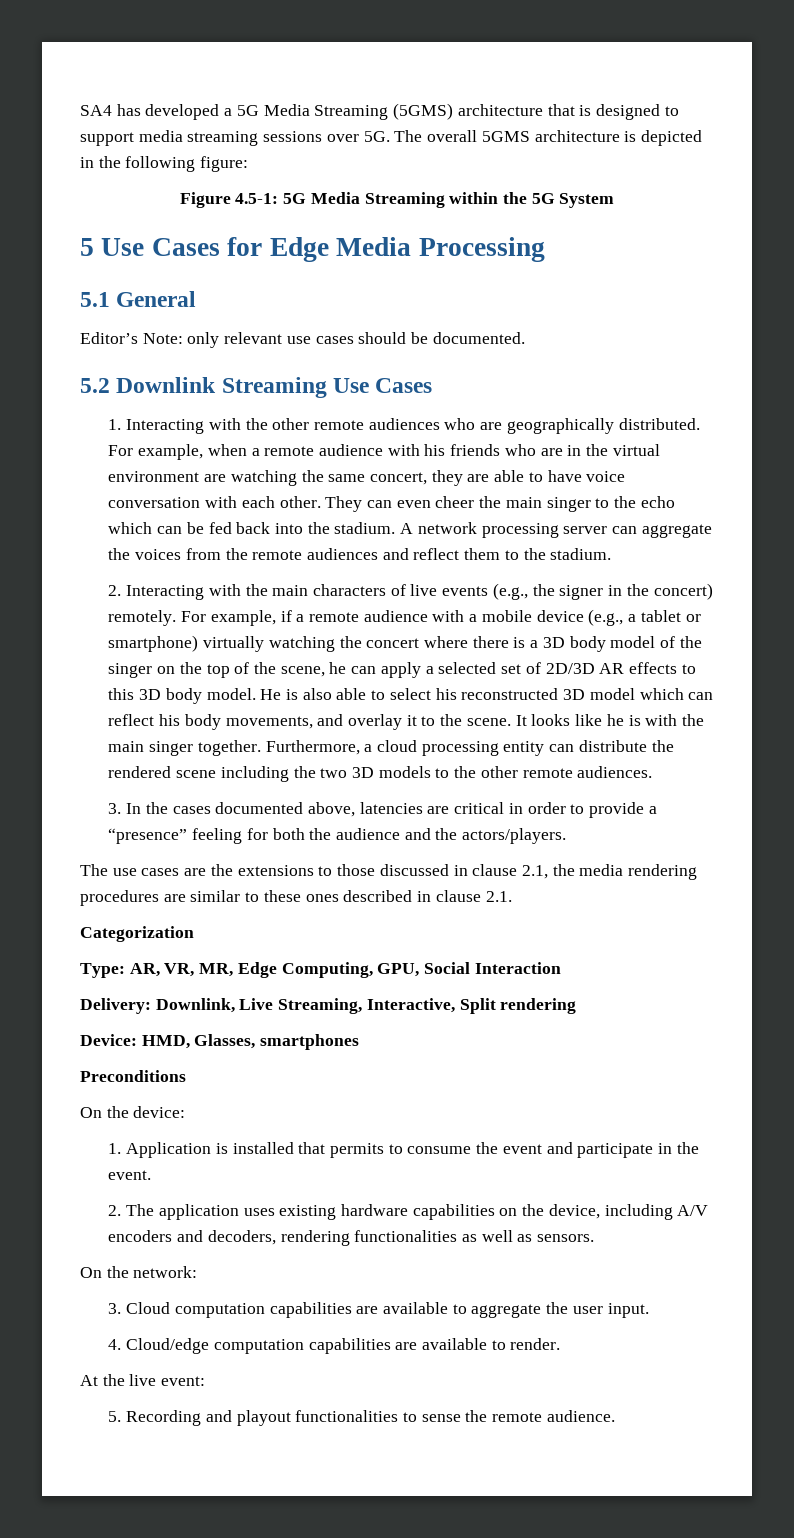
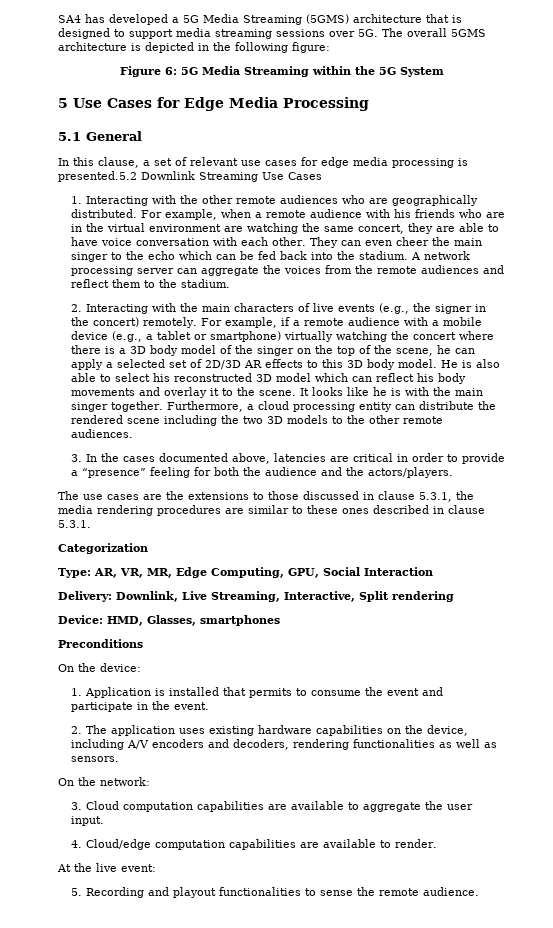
- Figure 4.5-1: 5G Media Streaming within the 5G System
+ Figure 6: 5G Media Streaming within the 5G System
- Editor’s Note: only relevant use cases should be documented.
- 5.2 Downlink Streaming Use Cases
+ In this clause, a set of relevant use cases for edge media processing is presented.5.2 Downlink Streaming Use Cases
- He is also able to select his reconstructed 3D model which can reflect his body movements, and overlay it to the scene.
+ He is also able to select his reconstructed 3D model which can reflect his body movements and overlay it to the scene.
- The use cases are the extensions to those discussed in clause 2.1, the media rendering procedures are similar to these ones described in clause 2.1.
+ The use cases are the extensions to those discussed in clause 5.3.1, the media rendering procedures are similar to these ones described in clause 5.3.1.

